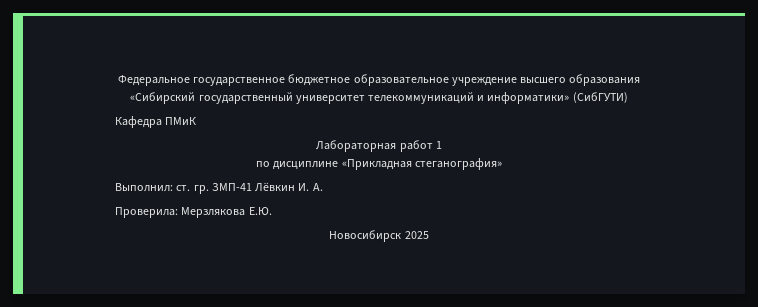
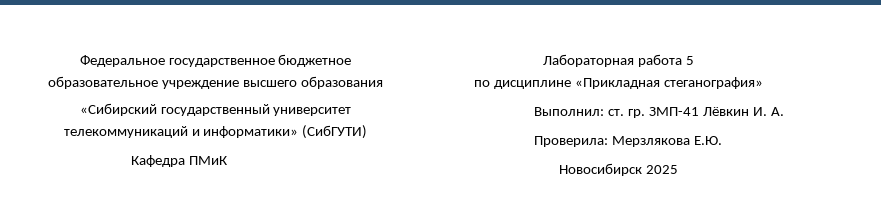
- Лабораторная работ 1
+ Лабораторная работа 5

